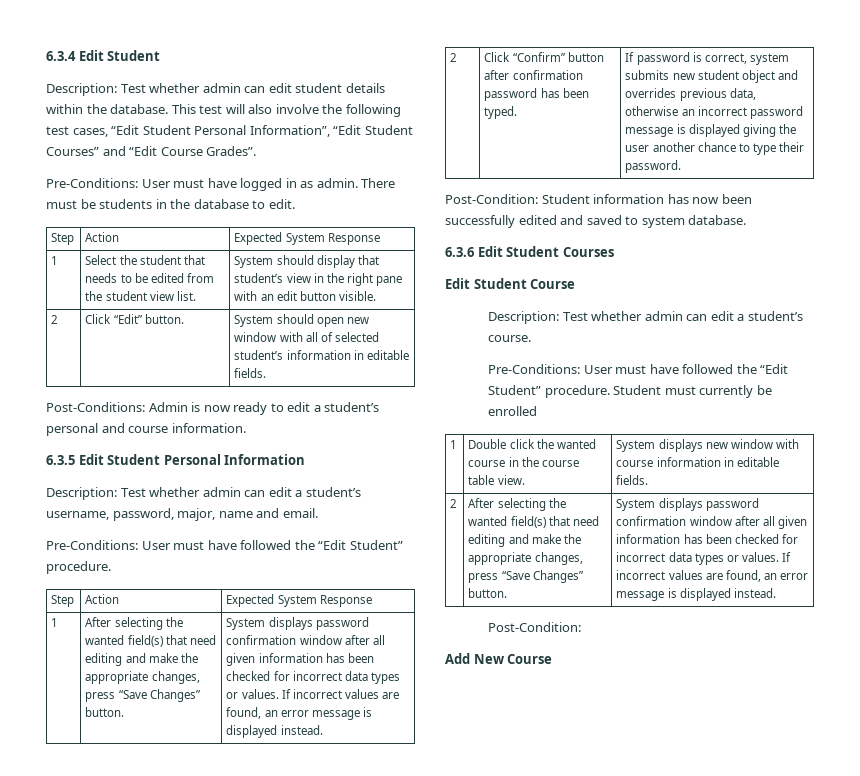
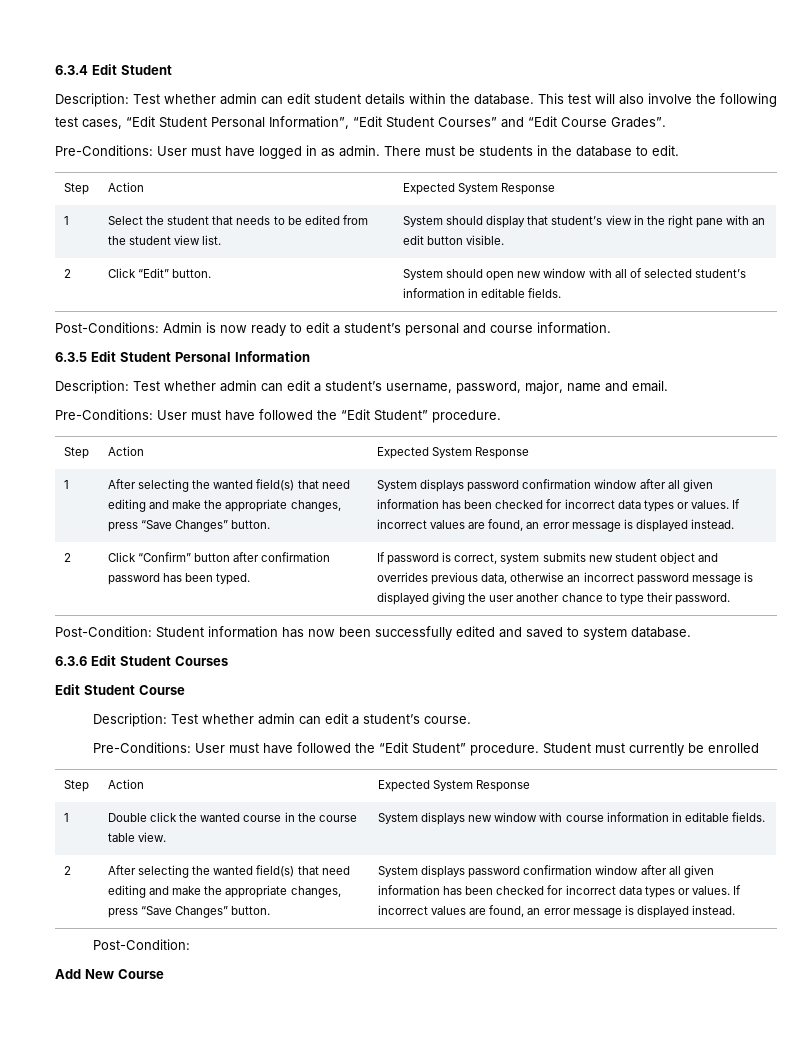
  Student must currently be enrolled
+ Step | Action | Expected System Response

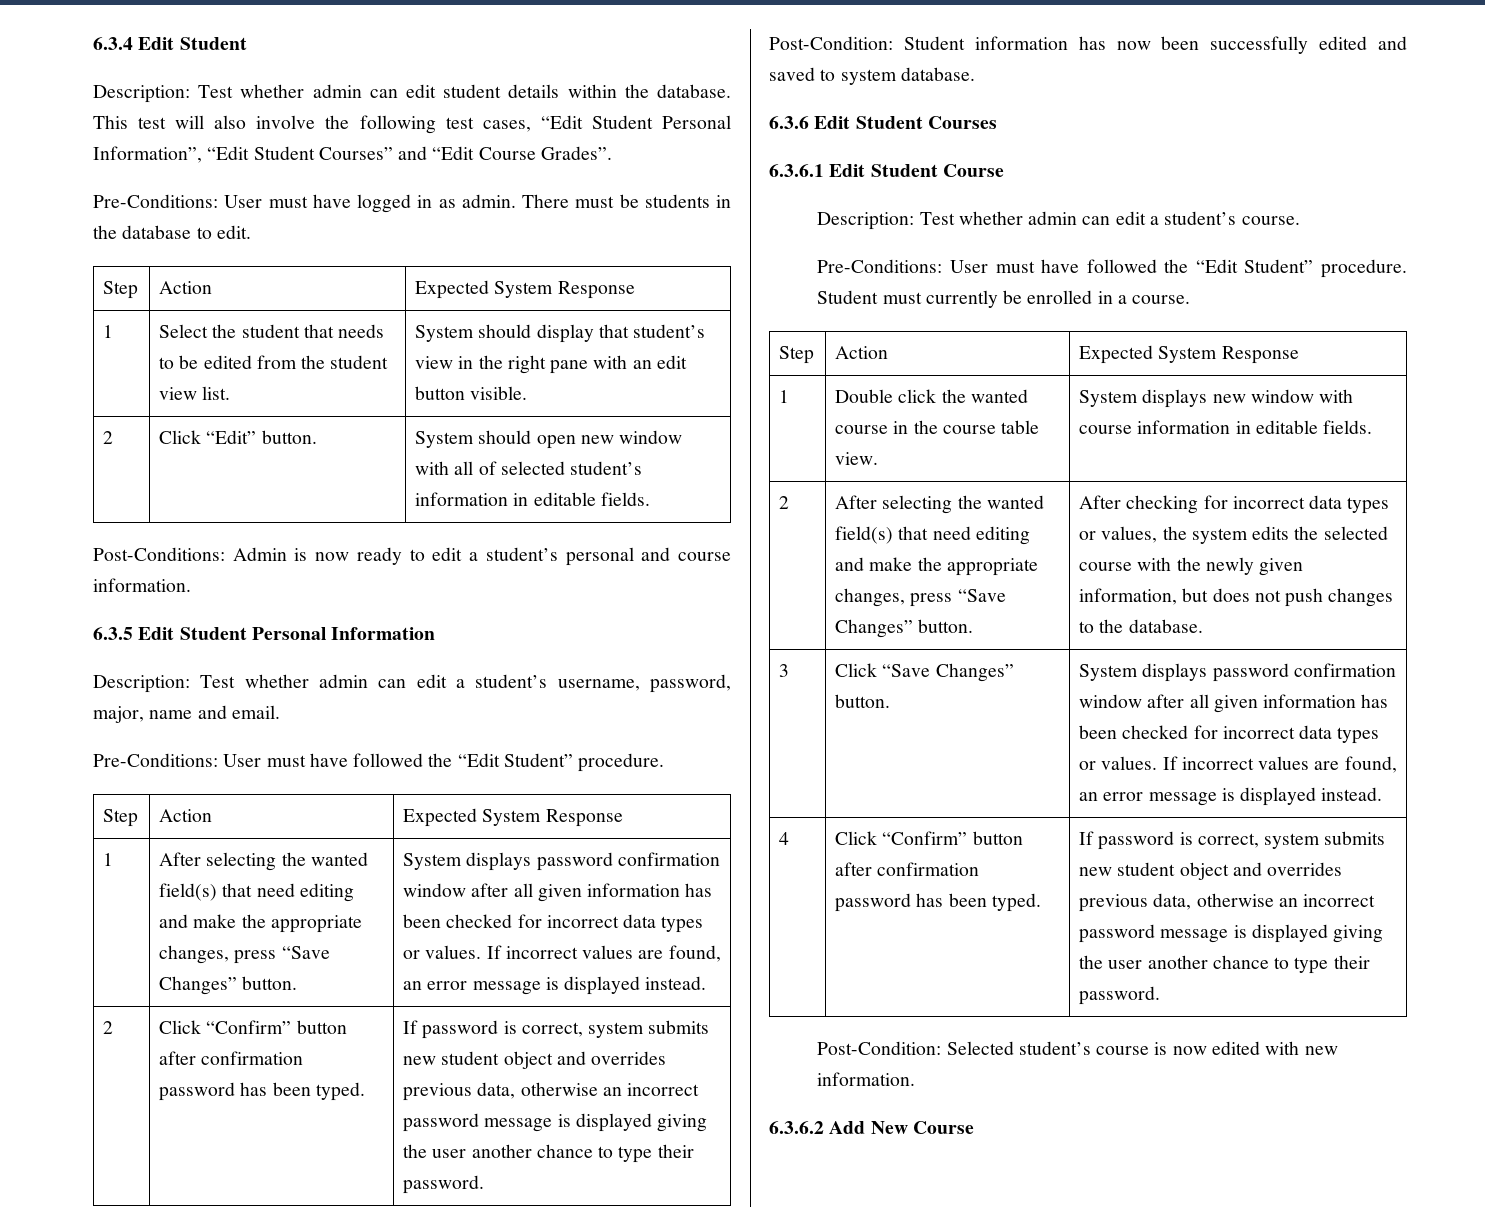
- Edit Student Course
+ 6.3.6.1 Edit Student Course
- Student must currently be enrolled
+ Student must currently be enrolled in a course.
- 2 | After selecting the wanted field(s) that need editing and make the appropriate changes, press “Save Changes” button. | System displays password confirmation window after all given information has been checked for incorrect data types or values. If incorrect values are found, an error message is displayed instead.
- Post-Condition:
- Add New Course
+ 2 | After selecting the wanted field(s) that need editing and make the appropriate changes, press “Save Changes” button. | After checking for incorrect data types or values, the system edits the selected course with the newly given information, but does not push changes to the database.
+ 3 | Click “Save Changes” button. | System displays password confirmation window after all given information has been checked for incorrect data types or values. If incorrect values are found, an error message is displayed instead.
+ 4 | Click “Confirm” button after confirmation password has been typed. | If password is correct, system submits new student object and overrides previous data, otherwise an incorrect password message is displayed giving the user another chance to type their password.
+ Post-Condition: Selected student’s course is now edited with new information.
+ 6.3.6.2 Add New Course

